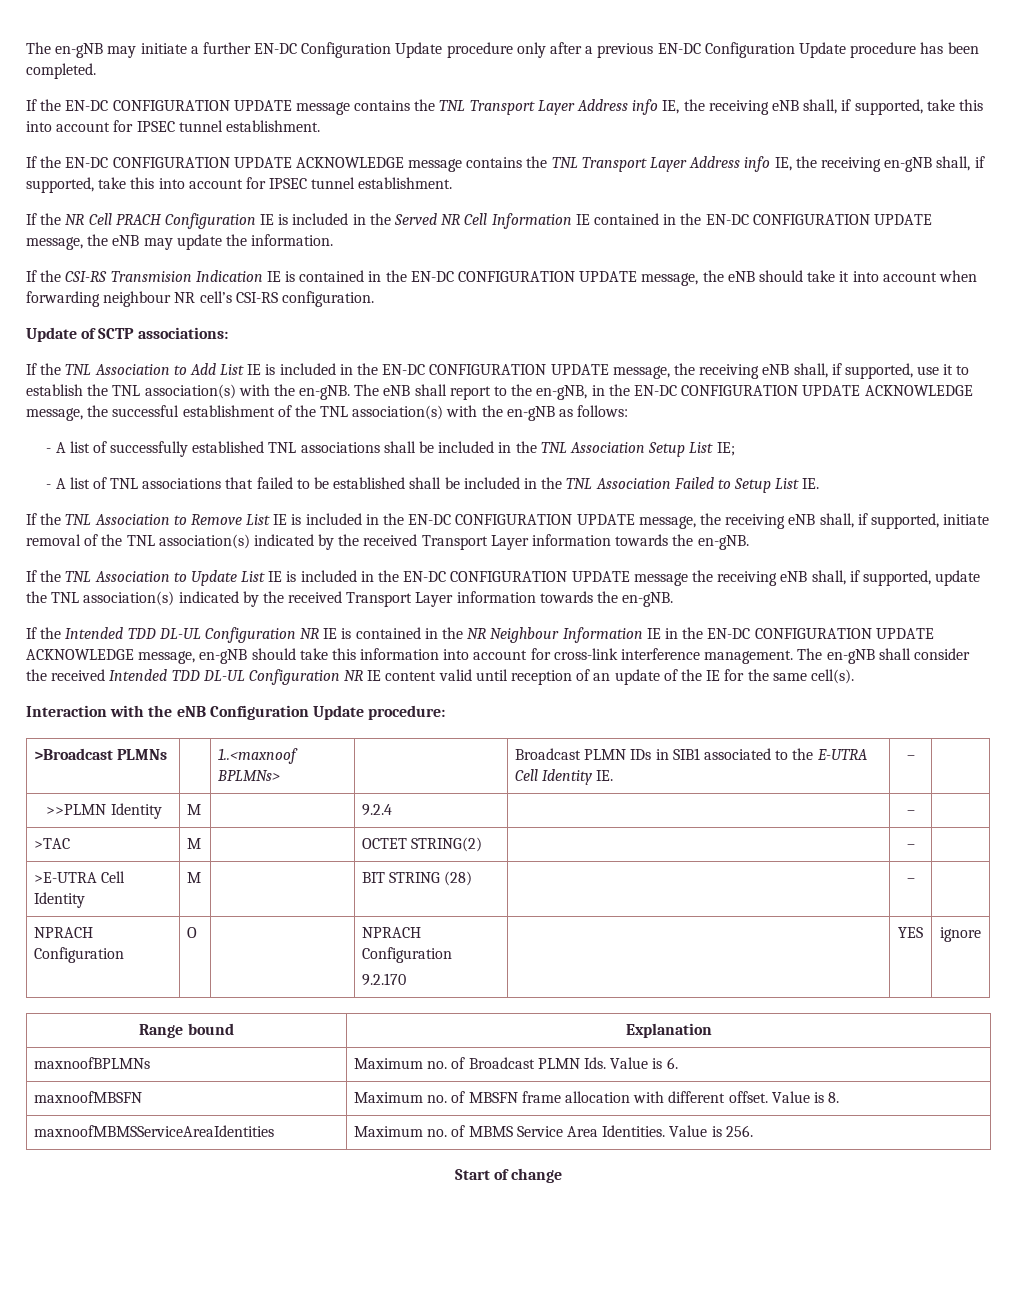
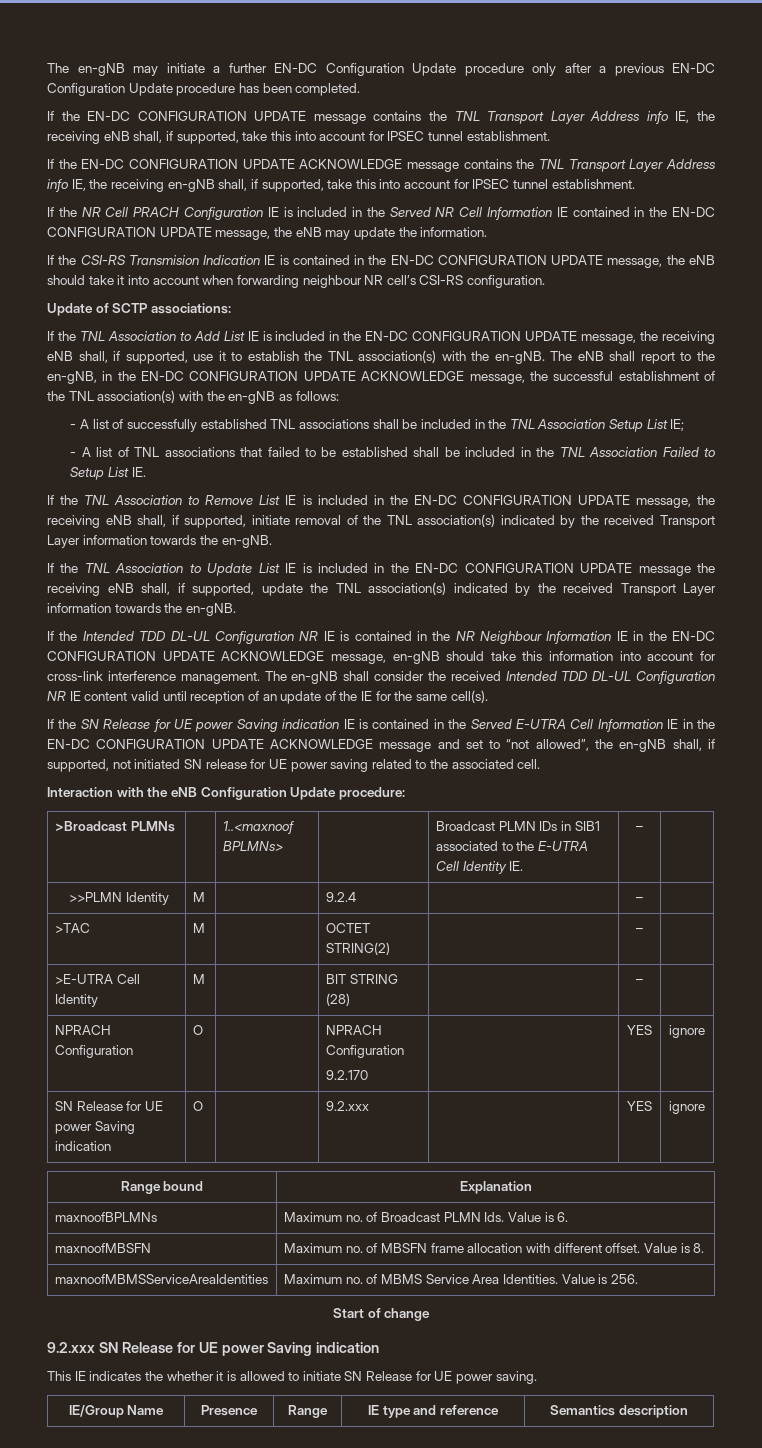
+ If the SN Release for UE power Saving indication IE is contained in the Served E-UTRA Cell Information IE in the EN-DC CONFIGURATION UPDATE ACKNOWLEDGE message and set to “not allowed”, the en-gNB shall, if supported, not initiated SN release for UE power saving related to the associated cell.
+ SN Release for UE power Saving indication | O | | 9.2.xxx | | YES | ignore
+ 9.2.xxx SN Release for UE power Saving indication
+ This IE indicates the whether it is allowed to initiate SN Release for UE power saving.
+ IE/Group Name | Presence | Range | IE type and reference | Semantics description

